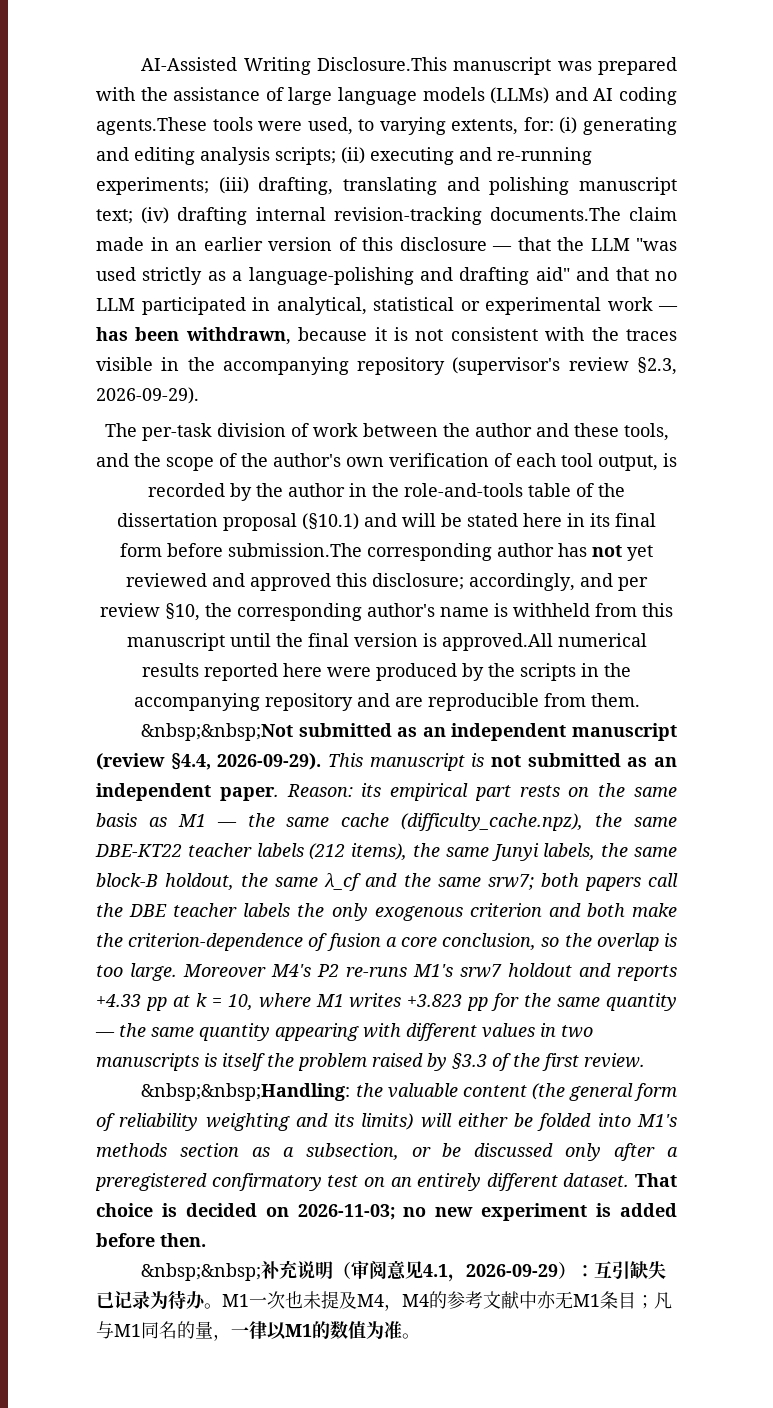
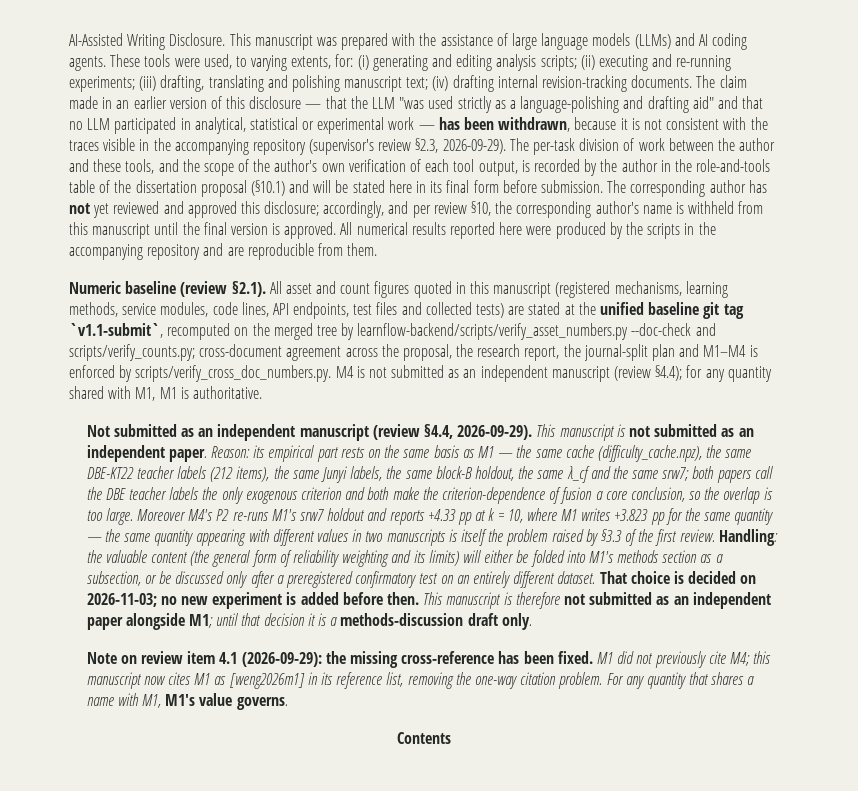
- AI-Assisted Writing Disclosure.This manuscript was prepared with the assistance of large language models (LLMs) and AI coding agents.These tools were used, to varying extents, for:
+ AI-Assisted Writing Disclosure. This manuscript was prepared with the assistance of large language models (LLMs) and AI coding agents. These tools were used, to varying extents, for:
- (iv) drafting internal revision-tracking documents.The claim made in an earlier version of this disclosure — that the LLM "was used strictly as a language-polishing and drafting aid" and that no LLM participated in analytical, statistical or experimental work — has been withdrawn, because it is not consistent with the traces visible in the accompanying repository (supervisor's review §2.3, 2026-09-29).
- The per-task division of work between the author and these tools, and the scope of the author's own verification of each tool output, is recorded by the author in the role-and-tools table of the dissertation proposal (§10.1) and will be stated here in its final form before submission.The corresponding author has not yet reviewed and approved this disclosure;
+ (iv) drafting internal revision-tracking documents. The claim made in an earlier version of this disclosure — that the LLM "was used strictly as a language-polishing and drafting aid" and that no LLM participated in analytical, statistical or experimental work — has been withdrawn, because it is not consistent with the traces visible in the accompanying repository (supervisor's review §2.3, 2026-09-29). The per-task division of work between the author and these tools, and the scope of the author's own verification of each tool output, is recorded by the author in the role-and-tools table of the dissertation proposal (§10.1) and will be stated here in its final form before submission. The corresponding author has not yet reviewed and approved this disclosure;
- accordingly, and per review §10, the corresponding author's name is withheld from this manuscript until the final version is approved.All numerical results reported here were produced by the scripts in the accompanying repository and are reproducible from them.
+ accordingly, and per review §10, the corresponding author's name is withheld from this manuscript until the final version is approved. All numerical results reported here were produced by the scripts in the accompanying repository and are reproducible from them.
- &nbsp;&nbsp;Not submitted as an independent manuscript (review §4.4, 2026-09-29).
+ Numeric baseline (review §2.1). All asset and count figures quoted in this manuscript (registered mechanisms, learning methods, service modules, code lines, API endpoints, test files and collected tests) are stated at the unified baseline git tag `v1.1-submit`, recomputed on the merged tree by learnflow-backend/scripts/verify_asset_numbers.py --doc-check and scripts/verify_counts.py; cross-document agreement across the proposal, the research report, the journal-split plan and M1–M4 is enforced by scripts/verify_cross_doc_numbers.py. M4 is not submitted as an independent manuscript (review §4.4); for any quantity shared with M1, M1 is authoritative.
+ Not submitted as an independent manuscript (review §4.4, 2026-09-29).
- Moreover M4's P2 re-runs M1's srw7 holdout and reports +4.33 pp at k = 10, where M1 writes +3.823 pp for the same quantity — the same quantity appearing with different values in two manuscripts is itself the problem raised by §3.3 of the first review.
- &nbsp;&nbsp;Handling:
+ Moreover M4's P2 re-runs M1's srw7 holdout and reports +4.33 pp at k = 10, where M1 writes +3.823 pp for the same quantity — the same quantity appearing with different values in two manuscripts is itself the problem raised by §3.3 of the first review. Handling:
- That choice is decided on 2026-11-03; no new experiment is added before then.
- &nbsp;&nbsp;补充说明（审阅意见4.1，2026-09-29）：互引缺失已记录为待办。M1一次也未提及M4，M4的参考文献中亦无M1条目；凡与M1同名的量，一律以M1的数值为准。
+ That choice is decided on 2026-11-03; no new experiment is added before then. This manuscript is therefore not submitted as an independent paper alongside M1; until that decision it is a methods-discussion draft only.
+ Note on review item 4.1 (2026-09-29): the missing cross-reference has been fixed. M1 did not previously cite M4; this manuscript now cites M1 as [weng2026m1] in its reference list, removing the one-way citation problem. For any quantity that shares a name with M1, M1's value governs.
+ Contents

